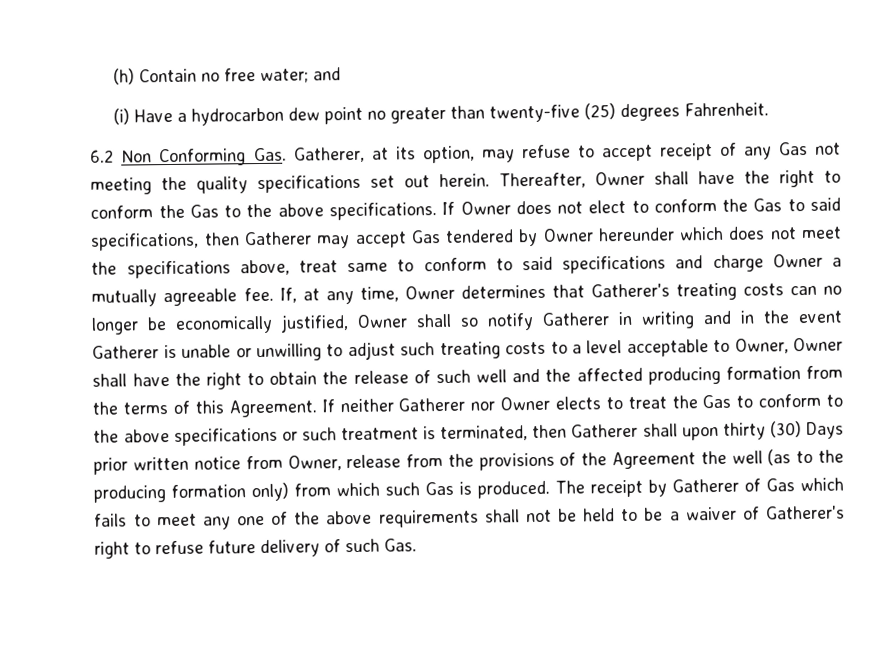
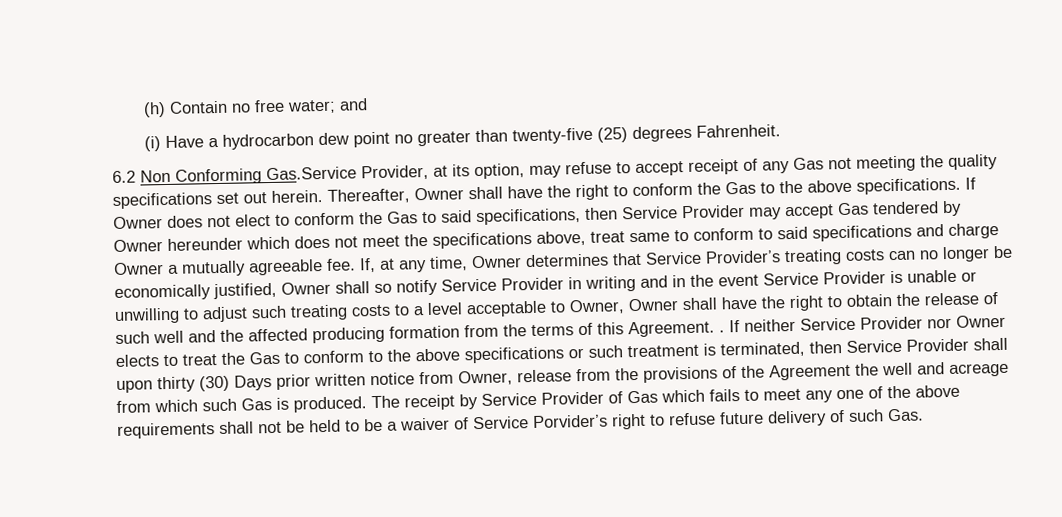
- 6.2 Non Conforming Gas. Gatherer, at its option, may refuse to accept receipt of any Gas not meeting the quality specifications set out herein.
+ 6.2 Non Conforming Gas.Service Provider, at its option, may refuse to accept receipt of any Gas not meeting the quality specifications set out herein.
- If Owner does not elect to conform the Gas to said specifications, then Gatherer may accept Gas tendered by Owner hereunder which does not meet the specifications above, treat same to conform to said specifications and charge Owner a mutually agreeable fee.
+ If Owner does not elect to conform the Gas to said specifications, then Service Provider may accept Gas tendered by Owner hereunder which does not meet the specifications above, treat same to conform to said specifications and charge Owner a mutually agreeable fee.
- If, at any time, Owner determines that Gatherer's treating costs can no longer be economically justified, Owner shall so notify Gatherer in writing and in the event Gatherer is unable or unwilling to adjust such treating costs to a level acceptable to Owner, Owner shall have the right to obtain the release of such well and the affected producing formation from the terms of this Agreement.
+ If, at any time, Owner determines that Service Provider’s treating costs can no longer be economically justified, Owner shall so notify Service Provider in writing and in the event Service Provider is unable or unwilling to adjust such treating costs to a level acceptable to Owner, Owner shall have the right to obtain the release of such well and the affected producing formation from the terms of this Agreement. .
- If neither Gatherer nor Owner elects to treat the Gas to conform to the above specifications or such treatment is terminated, then Gatherer shall upon thirty (30) Days prior written notice from Owner, release from the provisions of the Agreement the well (as to the producing formation only) from which such Gas is produced.
+ If neither Service Provider nor Owner elects to treat the Gas to conform to the above specifications or such treatment is terminated, then Service Provider shall upon thirty (30) Days prior written notice from Owner, release from the provisions of the Agreement the well and acreage from which such Gas is produced.
- The receipt by Gatherer of Gas which fails to meet any one of the above requirements shall not be held to be a waiver of Gatherer's right to refuse future delivery of such Gas.
+ The receipt by Service Provider of Gas which fails to meet any one of the above requirements shall not be held to be a waiver of Service Porvider’s right to refuse future delivery of such Gas.

